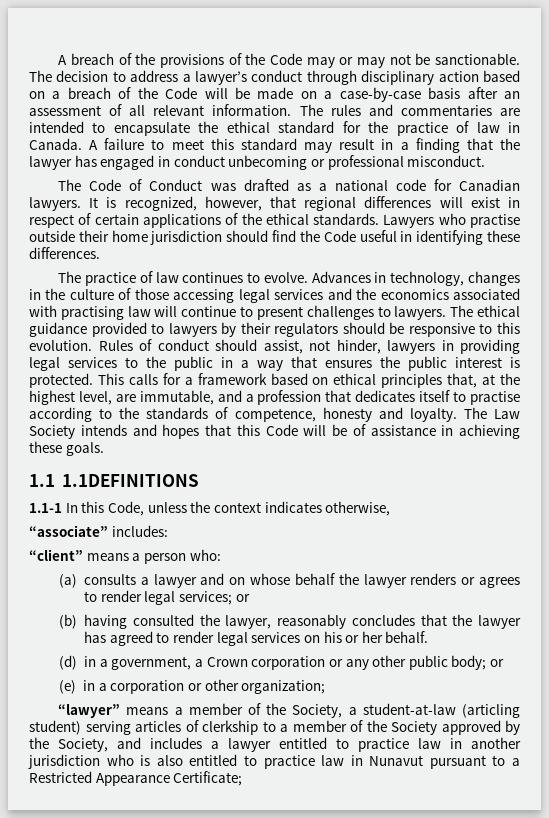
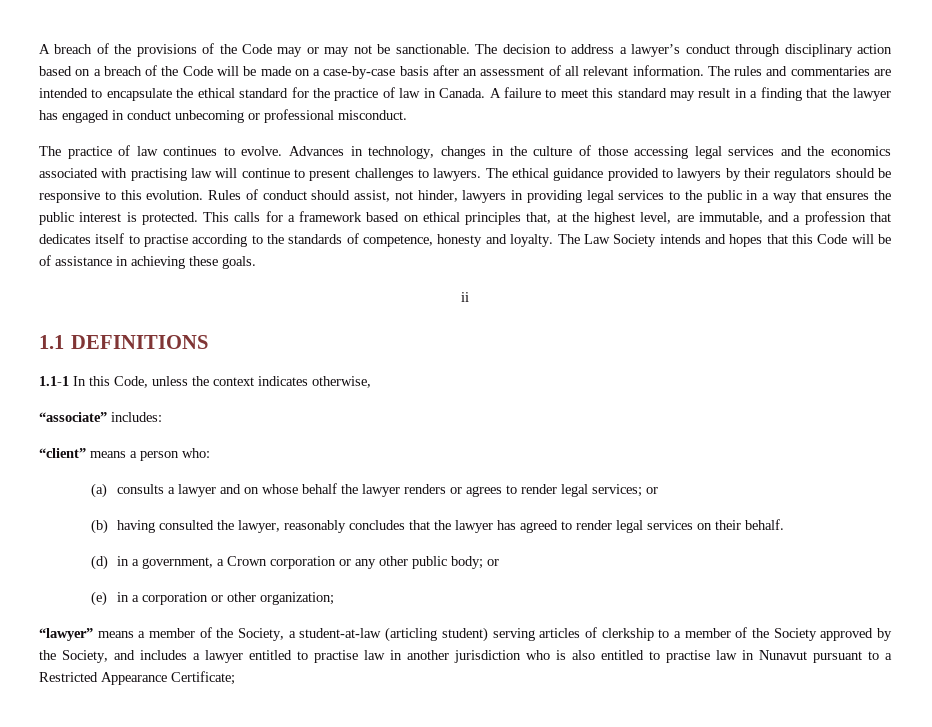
- The Code of Conduct was drafted as a national code for Canadian lawyers. It is recognized, however, that regional differences will exist in respect of certain applications of the ethical standards. Lawyers who practise outside their home jurisdiction should find the Code useful in identifying these differences.
+ ii
- 1.1 1.1DEFINITIONS
+ 1.1 DEFINITIONS
- (b) having consulted the lawyer, reasonably concludes that the lawyer has agreed to render legal services on his or her behalf.
+ (b) having consulted the lawyer, reasonably concludes that the lawyer has agreed to render legal services on their behalf.
- “lawyer” means a member of the Society, a student-at-law (articling student) serving articles of clerkship to a member of the Society approved by the Society, and includes a lawyer entitled to practice law in another jurisdiction who is also entitled to practice law in Nunavut pursuant to a Restricted Appearance Certificate;
+ “lawyer” means a member of the Society, a student-at-law (articling student) serving articles of clerkship to a member of the Society approved by the Society, and includes a lawyer entitled to practise law in another jurisdiction who is also entitled to practise law in Nunavut pursuant to a Restricted Appearance Certificate;

